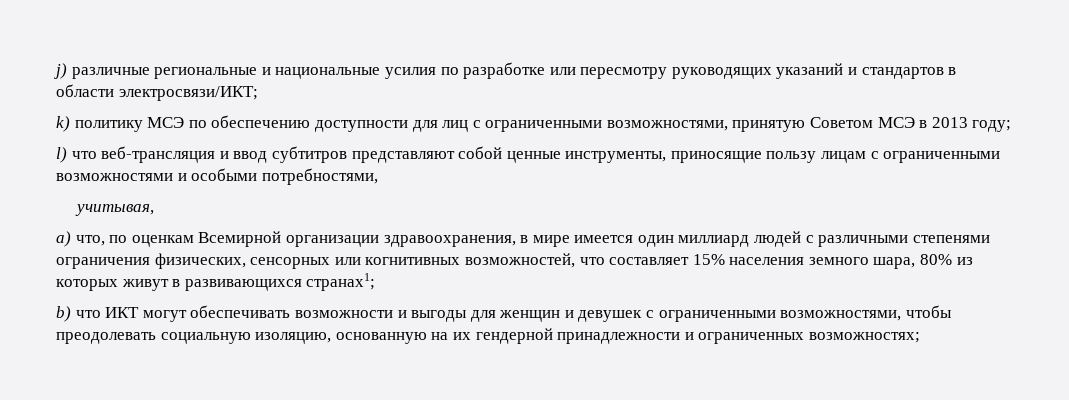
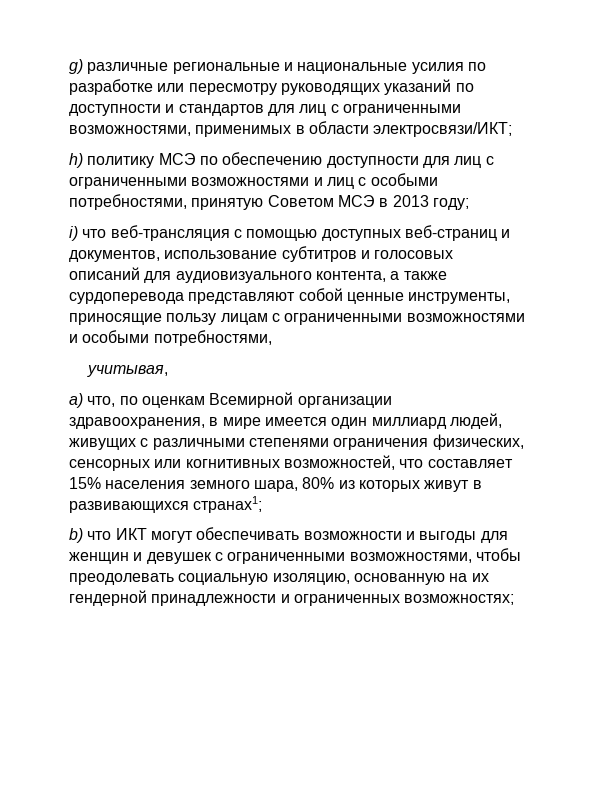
- j) различные региональные и национальные усилия по разработке или пересмотру руководящих указаний и стандартов в области электросвязи/ИКТ;
+ g) различные региональные и национальные усилия по разработке или пересмотру руководящих указаний по доступности и стандартов для лиц с ограниченными возможностями, применимых в области электросвязи/ИКТ;
- k) политику МСЭ по обеспечению доступности для лиц с ограниченными возможностями, принятую Советом МСЭ в 2013 году;
+ h) политику МСЭ по обеспечению доступности для лиц с ограниченными возможностями и лиц с особыми потребностями, принятую Советом МСЭ в 2013 году;
- l) что веб-трансляция и ввод субтитров представляют собой ценные инструменты, приносящие пользу лицам с ограниченными возможностями и особыми потребностями,
+ i) что веб-трансляция с помощью доступных веб-страниц и документов, использование субтитров и голосовых описаний для аудиовизуального контента, а также сурдоперевода представляют собой ценные инструменты, приносящие пользу лицам с ограниченными возможностями и особыми потребностями,
- а) что, по оценкам Всемирной организации здравоохранения, в мире имеется один миллиард людей с различными степенями ограничения физических, сенсорных или когнитивных возможностей, что составляет 15% населения земного шара, 80% из которых живут в развивающихся странах1;
+ а) что, по оценкам Всемирной организации здравоохранения, в мире имеется один миллиард людей, живущих с различными степенями ограничения физических, сенсорных или когнитивных возможностей, что составляет 15% населения земного шара, 80% из которых живут в развивающихся странах1;

